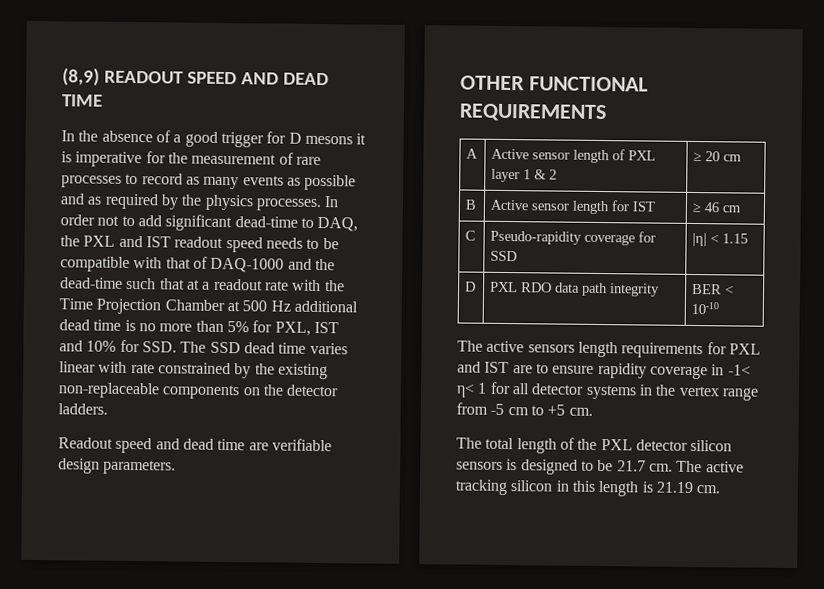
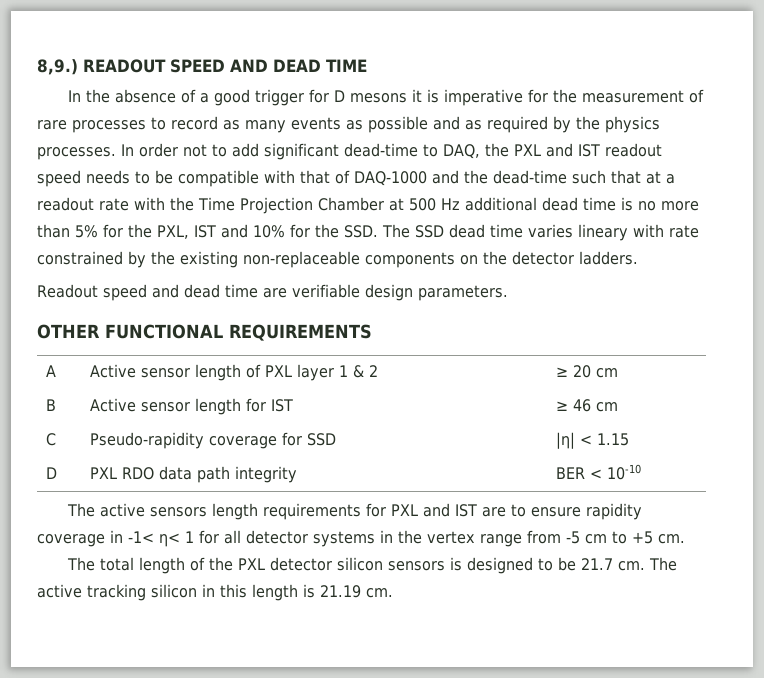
- (8,9) READOUT SPEED AND DEAD TIME
+ 8,9.) READOUT SPEED AND DEAD TIME
- In order not to add significant dead-time to DAQ, the PXL and IST readout speed needs to be compatible with that of DAQ-1000 and the dead-time such that at a readout rate with the Time Projection Chamber at 500 Hz additional dead time is no more than 5% for PXL, IST and 10% for SSD. The SSD dead time varies linear with rate constrained by the existing non-replaceable components on the detector ladders.
+ In order not to add significant dead-time to DAQ, the PXL and IST readout speed needs to be compatible with that of DAQ-1000 and the dead-time such that at a readout rate with the Time Projection Chamber at 500 Hz additional dead time is no more than 5% for the PXL, IST and 10% for the SSD. The SSD dead time varies lineary with rate constrained by the existing non-replaceable components on the detector ladders.

